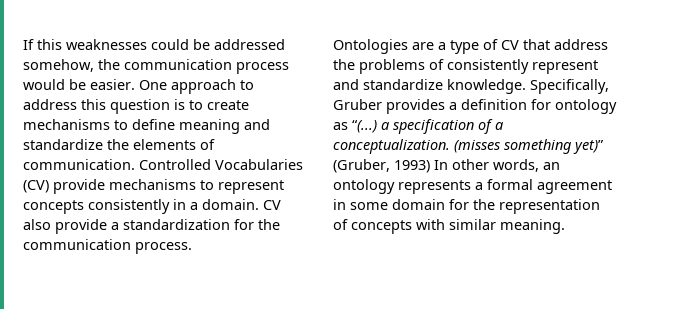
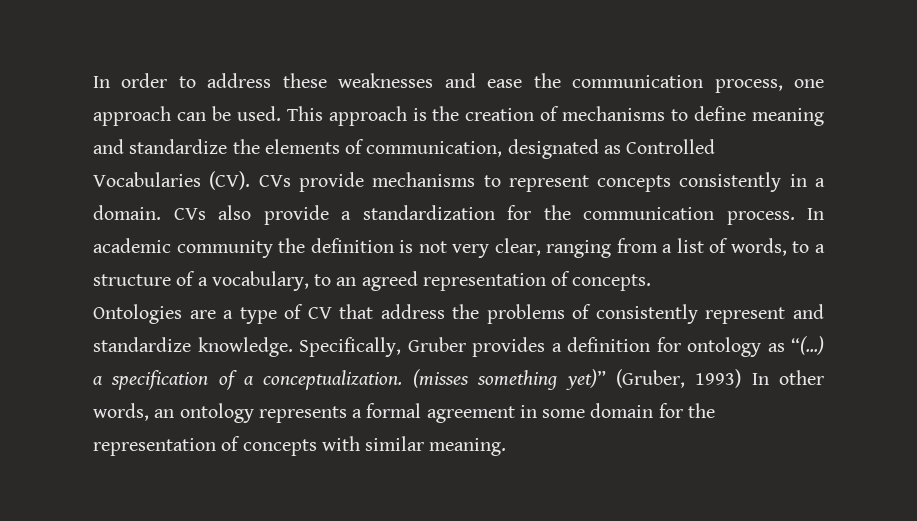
- If this weaknesses could be addressed somehow, the communication process would be easier. One approach to address this question is to create mechanisms to define meaning and standardize the elements of communication. Controlled Vocabularies (CV) provide mechanisms to represent concepts consistently in a domain.
+ In order to address these weaknesses and ease the communication process, one approach can be used. This approach is the creation of mechanisms to define meaning and standardize the elements of communication, designated as Controlled Vocabularies (CV). CVs provide mechanisms to represent concepts consistently in a domain.
- CV also provide a standardization for the communication process.
+ CVs also provide a standardization for the communication process. In academic community the definition is not very clear, ranging from a list of words, to a structure of a vocabulary, to an agreed representation of concepts.

